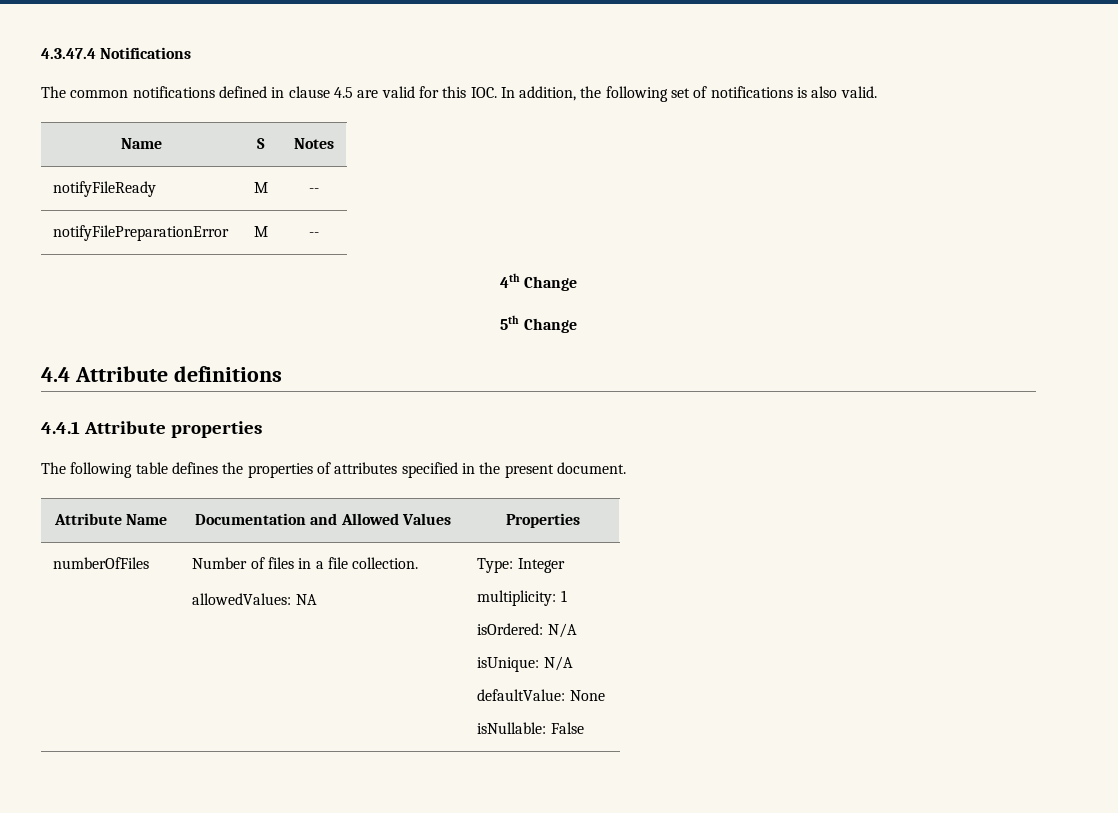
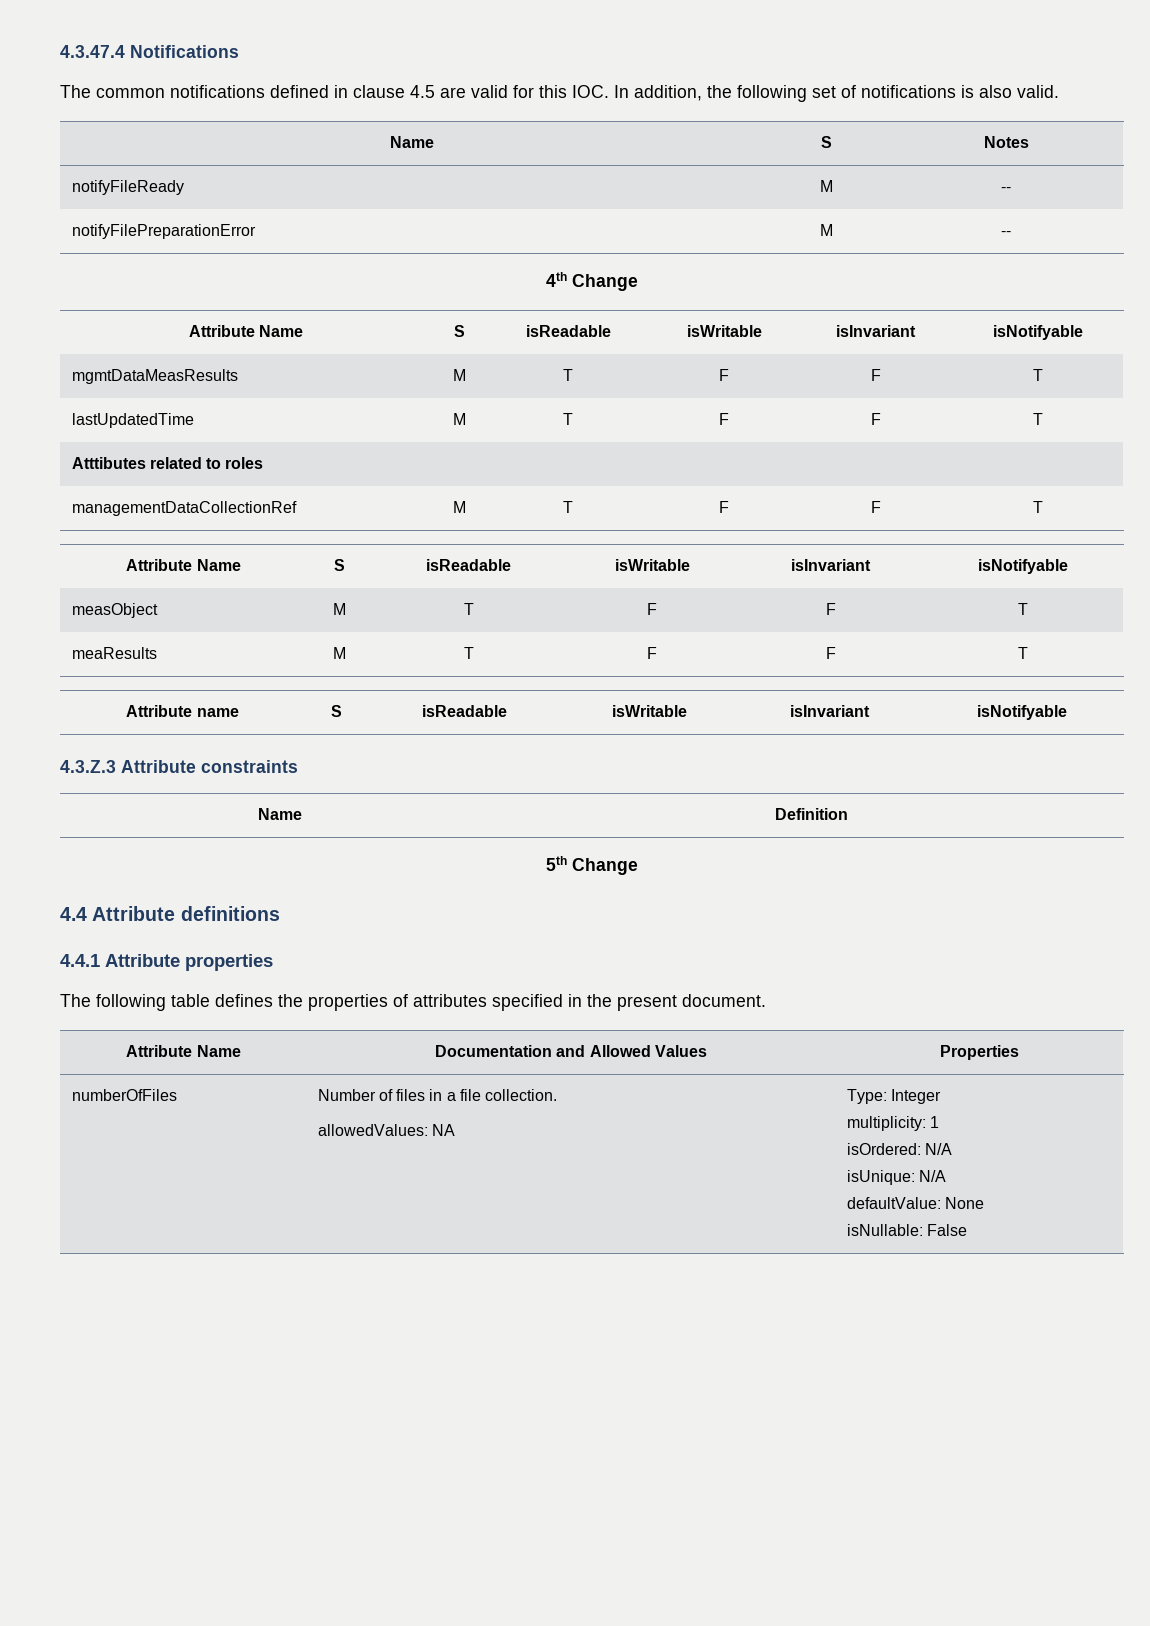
  4th Change
+ Attribute Name | S | isReadable | isWritable | isInvariant | isNotifyable
+ mgmtDataMeasResults | M | T | F | F | T
+ lastUpdatedTime | M | T | F | F | T
+ Atttibutes related to roles
+ managementDataCollectionRef | M | T | F | F | T
+ Attribute Name | S | isReadable | isWritable | isInvariant | isNotifyable
+ measObject | M | T | F | F | T
+ meaResults | M | T | F | F | T
+ Attribute name | S | isReadable | isWritable | isInvariant | isNotifyable
+ 4.3.Z.3 Attribute constraints
+ Name | Definition

